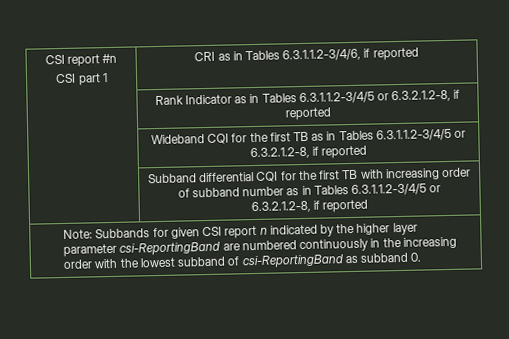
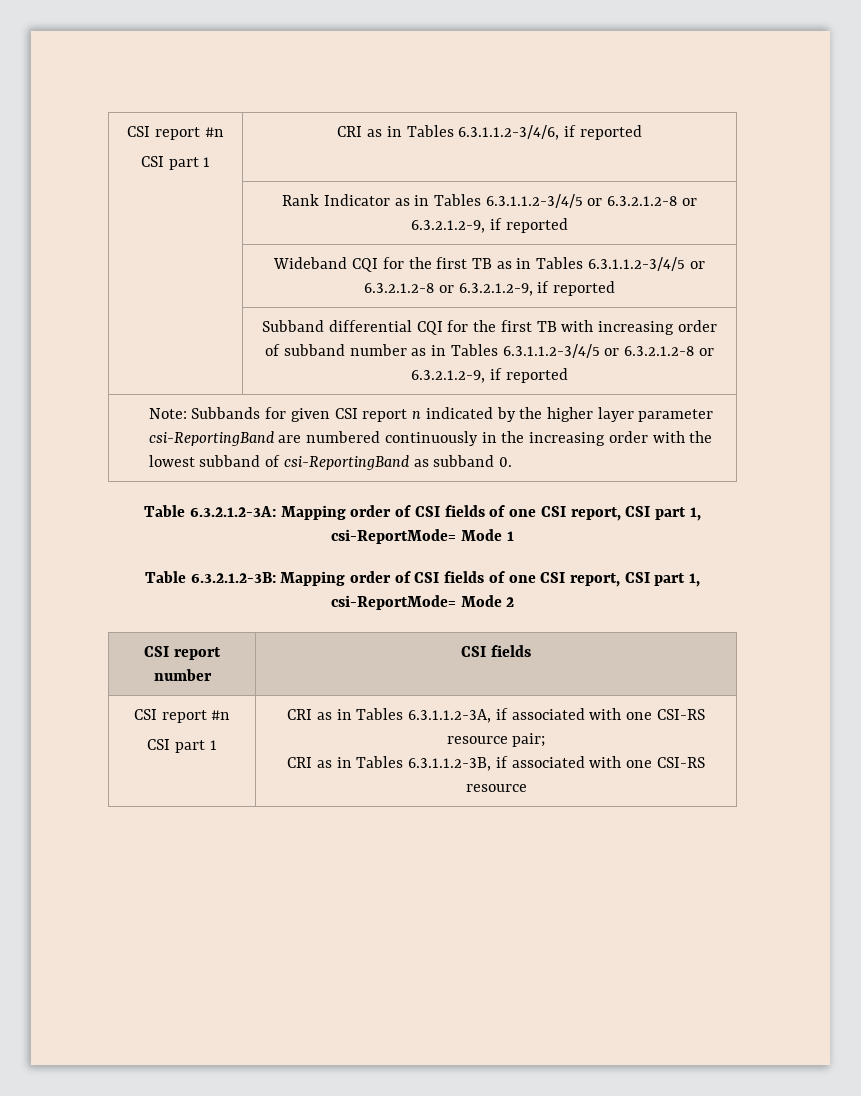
- | Rank Indicator as in Tables 6.3.1.1.2-3/4/5 or 6.3.2.1.2-8, if reported
+ | Rank Indicator as in Tables 6.3.1.1.2-3/4/5 or 6.3.2.1.2-8 or 6.3.2.1.2-9, if reported
- | Wideband CQI for the first TB as in Tables 6.3.1.1.2-3/4/5 or 6.3.2.1.2-8, if reported
+ | Wideband CQI for the first TB as in Tables 6.3.1.1.2-3/4/5 or 6.3.2.1.2-8 or 6.3.2.1.2-9, if reported
- | Subband differential CQI for the first TB with increasing order of subband number as in Tables 6.3.1.1.2-3/4/5 or 6.3.2.1.2-8, if reported
+ | Subband differential CQI for the first TB with increasing order of subband number as in Tables 6.3.1.1.2-3/4/5 or 6.3.2.1.2-8 or 6.3.2.1.2-9, if reported
+ Table 6.3.2.1.2-3A: Mapping order of CSI fields of one CSI report, CSI part 1, csi-ReportMode= Mode 1
+ Table 6.3.2.1.2-3B: Mapping order of CSI fields of one CSI report, CSI part 1, csi-ReportMode= Mode 2
+ CSI report number | CSI fields
+ CSI report #n
+ CSI part 1 | CRI as in Tables 6.3.1.1.2-3A, if associated with one CSI-RS resource pair;
+ CRI as in Tables 6.3.1.1.2-3B, if associated with one CSI-RS resource

